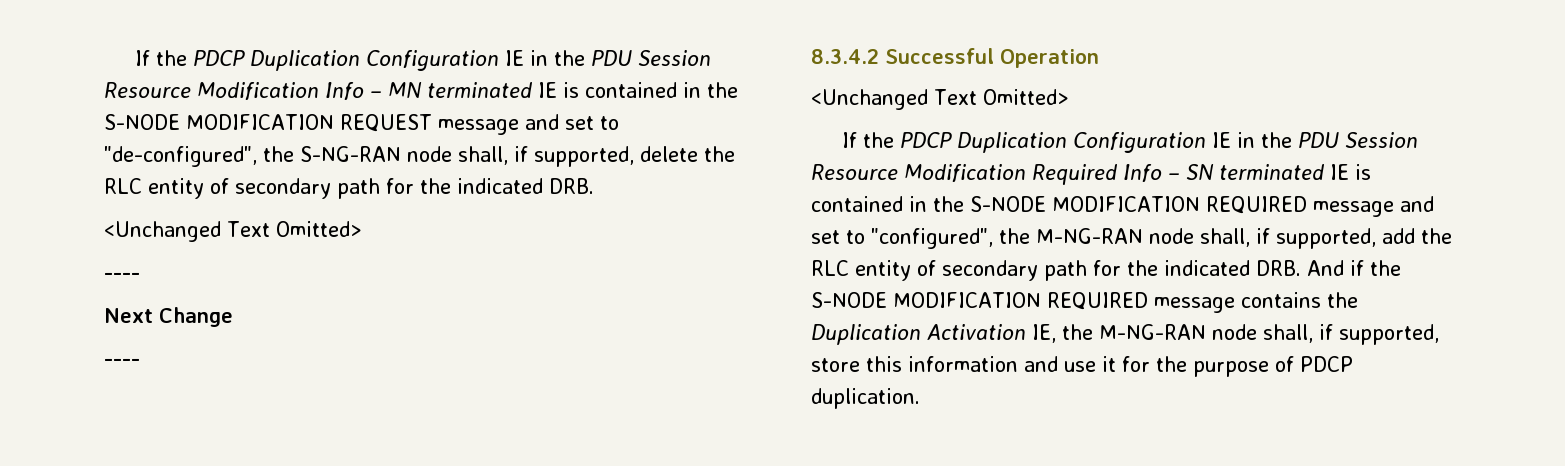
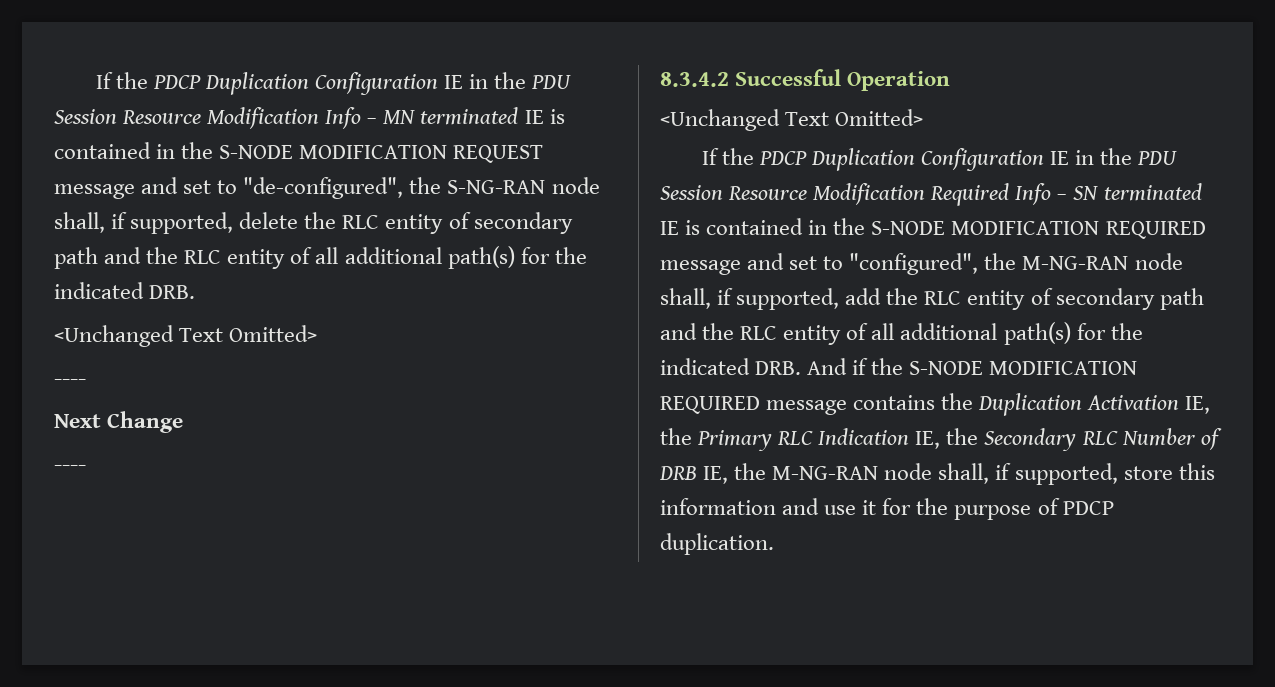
- If the PDCP Duplication Configuration IE in the PDU Session Resource Modification Info – MN terminated IE is contained in the S-NODE MODIFICATION REQUEST message and set to "de-configured", the S-NG-RAN node shall, if supported, delete the RLC entity of secondary path for the indicated DRB.
+ If the PDCP Duplication Configuration IE in the PDU Session Resource Modification Info – MN terminated IE is contained in the S-NODE MODIFICATION REQUEST message and set to "de-configured", the S-NG-RAN node shall, if supported, delete the RLC entity of secondary path and the RLC entity of all additional path(s) for the indicated DRB.
- If the PDCP Duplication Configuration IE in the PDU Session Resource Modification Required Info – SN terminated IE is contained in the S-NODE MODIFICATION REQUIRED message and set to "configured", the M-NG-RAN node shall, if supported, add the RLC entity of secondary path for the indicated DRB. And if the S-NODE MODIFICATION REQUIRED message contains the Duplication Activation IE, the M-NG-RAN node shall, if supported, store this information and use it for the purpose of PDCP duplication.
+ If the PDCP Duplication Configuration IE in the PDU Session Resource Modification Required Info – SN terminated IE is contained in the S-NODE MODIFICATION REQUIRED message and set to "configured", the M-NG-RAN node shall, if supported, add the RLC entity of secondary path and the RLC entity of all additional path(s) for the indicated DRB. And if the S-NODE MODIFICATION REQUIRED message contains the Duplication Activation IE, the Primary RLC Indication IE, the Secondary RLC Number of DRB IE, the M-NG-RAN node shall, if supported, store this information and use it for the purpose of PDCP duplication.

